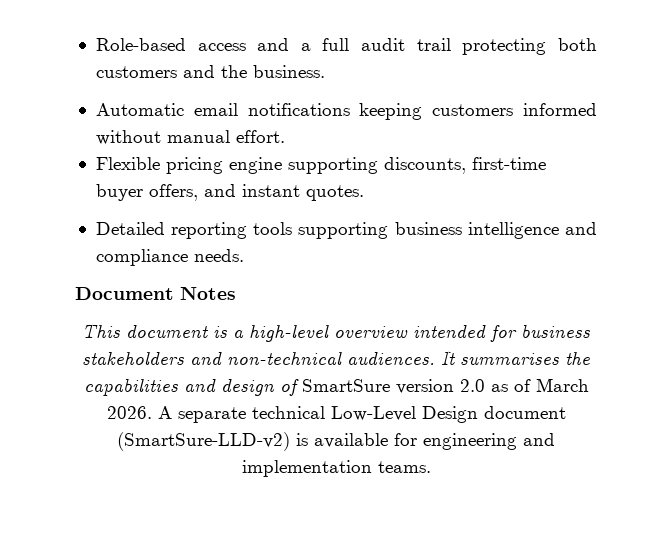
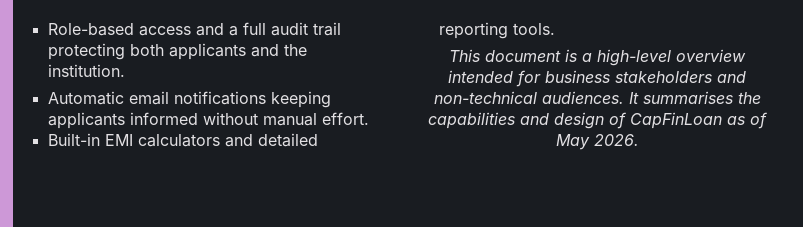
- Role-based access and a full audit trail protecting both customers and the business.
+ Role-based access and a full audit trail protecting both applicants and the institution.
- Automatic email notifications keeping customers informed without manual effort.
+ Automatic email notifications keeping applicants informed without manual effort.
- Flexible pricing engine supporting discounts, first-time buyer offers, and instant quotes.
- Detailed reporting tools supporting business intelligence and compliance needs.
- Document Notes
+ Built-in EMI calculators and detailed reporting tools.
- It summarises the capabilities and design of SmartSure version 2.0 as of March 2026. A separate technical Low-Level Design document (SmartSure-LLD-v2) is available for engineering and implementation teams.
+ It summarises the capabilities and design of CapFinLoan as of May 2026.

